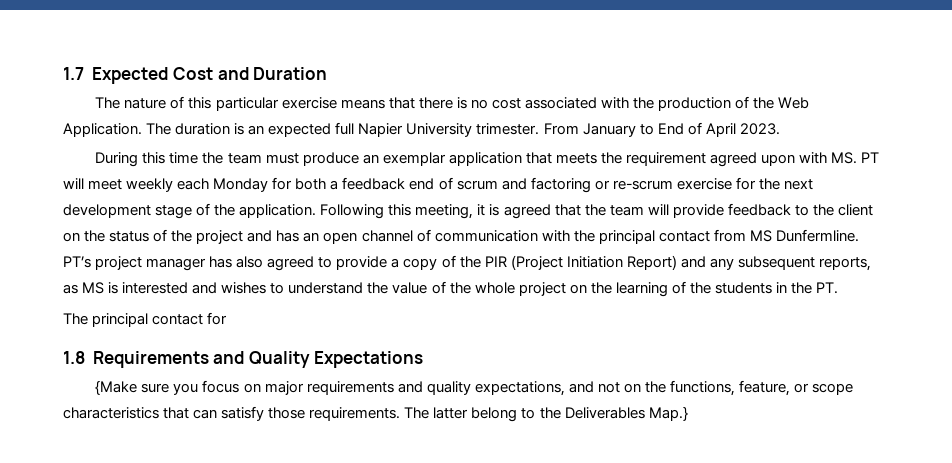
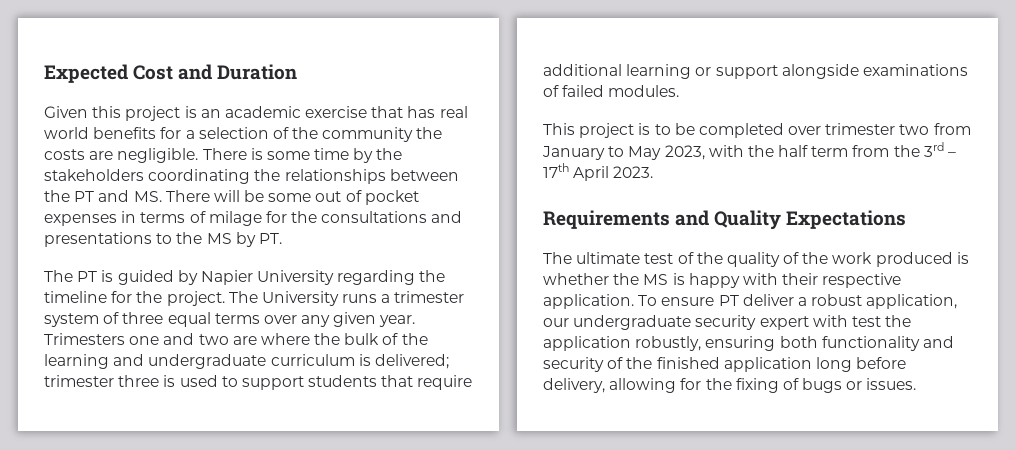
- 1.7 Expected Cost and Duration
+ Expected Cost and Duration
- The nature of this particular exercise means that there is no cost associated with the production of the Web Application. The duration is an expected full Napier University trimester. From January to End of April 2023.
- During this time the team must produce an exemplar application that meets the requirement agreed upon with MS. PT will meet weekly each Monday for both a feedback end of scrum and factoring or re-scrum exercise for the next development stage of the application. Following this meeting, it is agreed that the team will provide feedback to the client on the status of the project and has an open channel of communication with the principal contact from MS Dunfermline. PT’s project manager has also agreed to provide a copy of the PIR (Project Initiation Report) and any subsequent reports, as MS is interested and wishes to understand the value of the whole project on the learning of the students in the PT.
- The principal contact for
- 1.8 Requirements and Quality Expectations
- {Make sure you focus on major requirements and quality expectations, and not on the functions, feature, or scope characteristics that can satisfy those requirements. The latter belong to the Deliverables Map.}
+ Given this project is an academic exercise that has real world benefits for a selection of the community the costs are negligible. There is some time by the stakeholders coordinating the relationships between the PT and MS. There will be some out of pocket expenses in terms of milage for the consultations and presentations to the MS by PT.
+ The PT is guided by Napier University regarding the timeline for the project. The University runs a trimester system of three equal terms over any given year. Trimesters one and two are where the bulk of the learning and undergraduate curriculum is delivered; trimester three is used to support students that require additional learning or support alongside examinations of failed modules.
+ This project is to be completed over trimester two from January to May 2023, with the half term from the 3rd – 17th April 2023.
+ Requirements and Quality Expectations
+ The ultimate test of the quality of the work produced is whether the MS is happy with their respective application. To ensure PT deliver a robust application, our undergraduate security expert with test the application robustly, ensuring both functionality and security of the finished application long before delivery, allowing for the fixing of bugs or issues.

